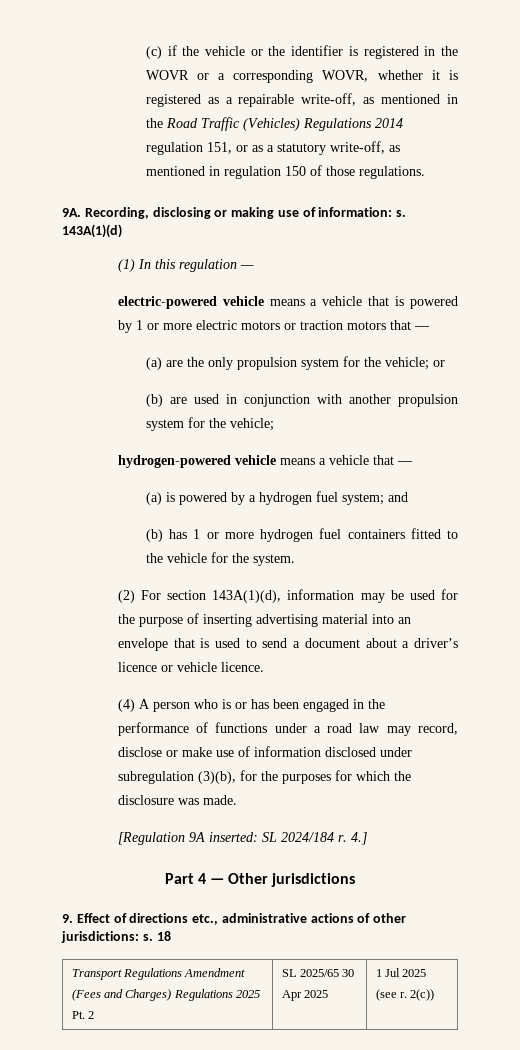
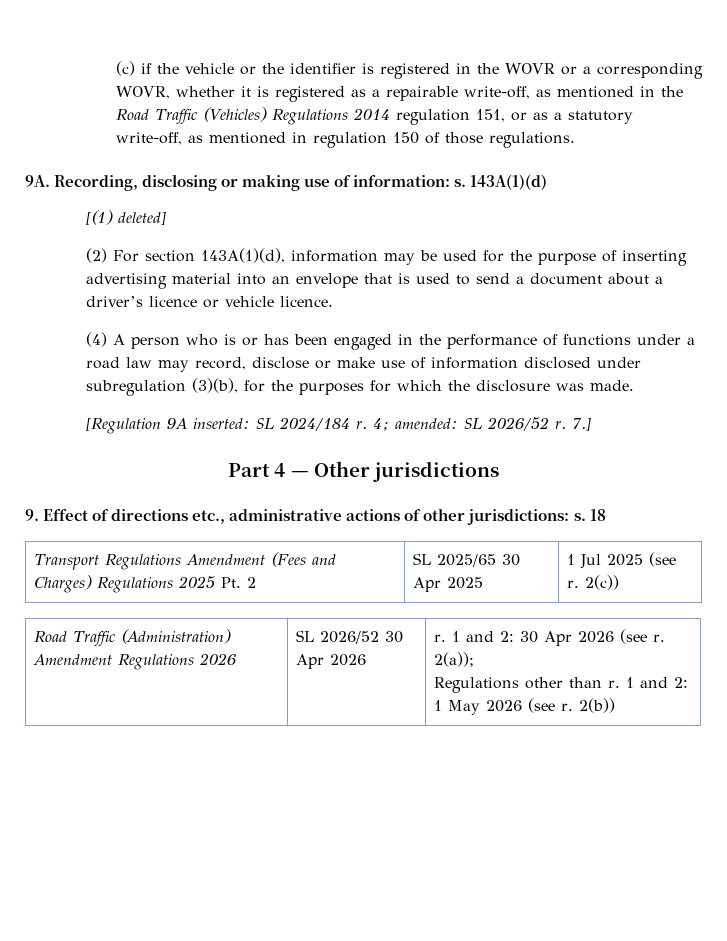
- (1) In this regulation —
- electric-powered vehicle means a vehicle that is powered by 1 or more electric motors or traction motors that —
- (a) are the only propulsion system for the vehicle; or
- (b) are used in conjunction with another propulsion system for the vehicle;
- hydrogen-powered vehicle means a vehicle that —
- (a) is powered by a hydrogen fuel system; and
- (b) has 1 or more hydrogen fuel containers fitted to the vehicle for the system.
+ [(1) deleted]
- 4.]
+ 4; amended: SL 2026/52 r. 7.]
+ Road Traffic (Administration) Amendment Regulations 2026 | SL 2026/52 30 Apr 2026 | r. 1 and 2: 30 Apr 2026 (see r. 2(a));
+ Regulations other than r. 1 and 2: 1 May 2026 (see r. 2(b))

